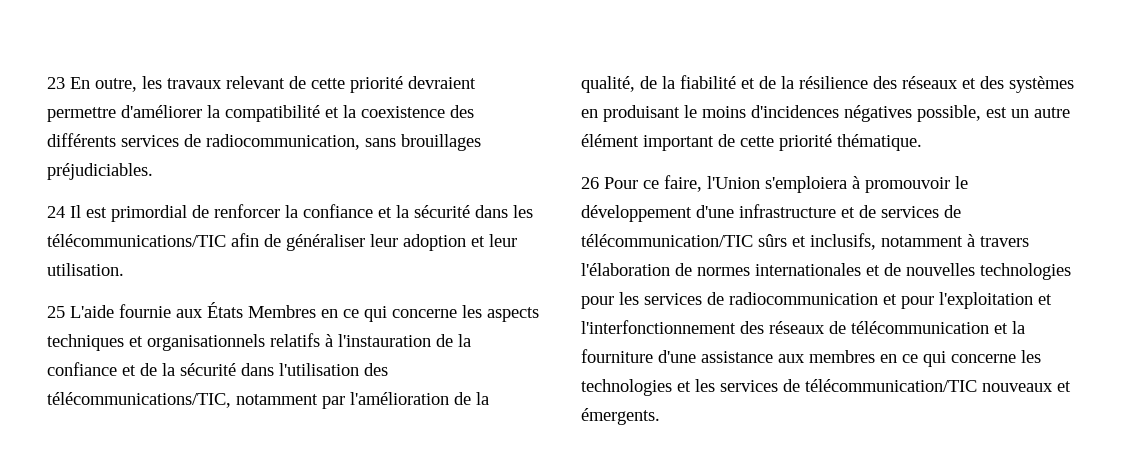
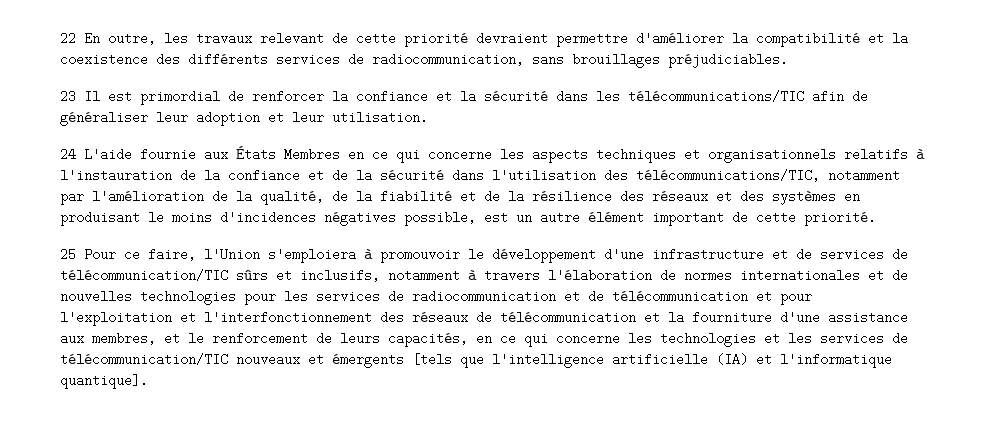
- 23 En outre, les travaux relevant de cette priorité devraient permettre d'améliorer la compatibilité et la coexistence des différents services de radiocommunication, sans brouillages préjudiciables.
+ 22 En outre, les travaux relevant de cette priorité devraient permettre d'améliorer la compatibilité et la coexistence des différents services de radiocommunication, sans brouillages préjudiciables.
- 24 Il est primordial de renforcer la confiance et la sécurité dans les télécommunications/TIC afin de généraliser leur adoption et leur utilisation.
+ 23 Il est primordial de renforcer la confiance et la sécurité dans les télécommunications/TIC afin de généraliser leur adoption et leur utilisation.
- 25 L'aide fournie aux États Membres en ce qui concerne les aspects techniques et organisationnels relatifs à l'instauration de la confiance et de la sécurité dans l'utilisation des télécommunications/TIC, notamment par l'amélioration de la qualité, de la fiabilité et de la résilience des réseaux et des systèmes en produisant le moins d'incidences négatives possible, est un autre élément important de cette priorité thématique.
- 26 Pour ce faire, l'Union s'emploiera à promouvoir le développement d'une infrastructure et de services de télécommunication/TIC sûrs et inclusifs, notamment à travers l'élaboration de normes internationales et de nouvelles technologies pour les services de radiocommunication et pour l'exploitation et l'interfonctionnement des réseaux de télécommunication et la fourniture d'une assistance aux membres en ce qui concerne les technologies et les services de télécommunication/TIC nouveaux et émergents.
+ 24 L'aide fournie aux États Membres en ce qui concerne les aspects techniques et organisationnels relatifs à l'instauration de la confiance et de la sécurité dans l'utilisation des télécommunications/TIC, notamment par l'amélioration de la qualité, de la fiabilité et de la résilience des réseaux et des systèmes en produisant le moins d'incidences négatives possible, est un autre élément important de cette priorité.
+ 25 Pour ce faire, l'Union s'emploiera à promouvoir le développement d'une infrastructure et de services de télécommunication/TIC sûrs et inclusifs, notamment à travers l'élaboration de normes internationales et de nouvelles technologies pour les services de radiocommunication et de télécommunication et pour l'exploitation et l'interfonctionnement des réseaux de télécommunication et la fourniture d'une assistance aux membres, et le renforcement de leurs capacités, en ce qui concerne les technologies et les services de télécommunication/TIC nouveaux et émergents [tels que l'intelligence artificielle (IA) et l'informatique quantique].

